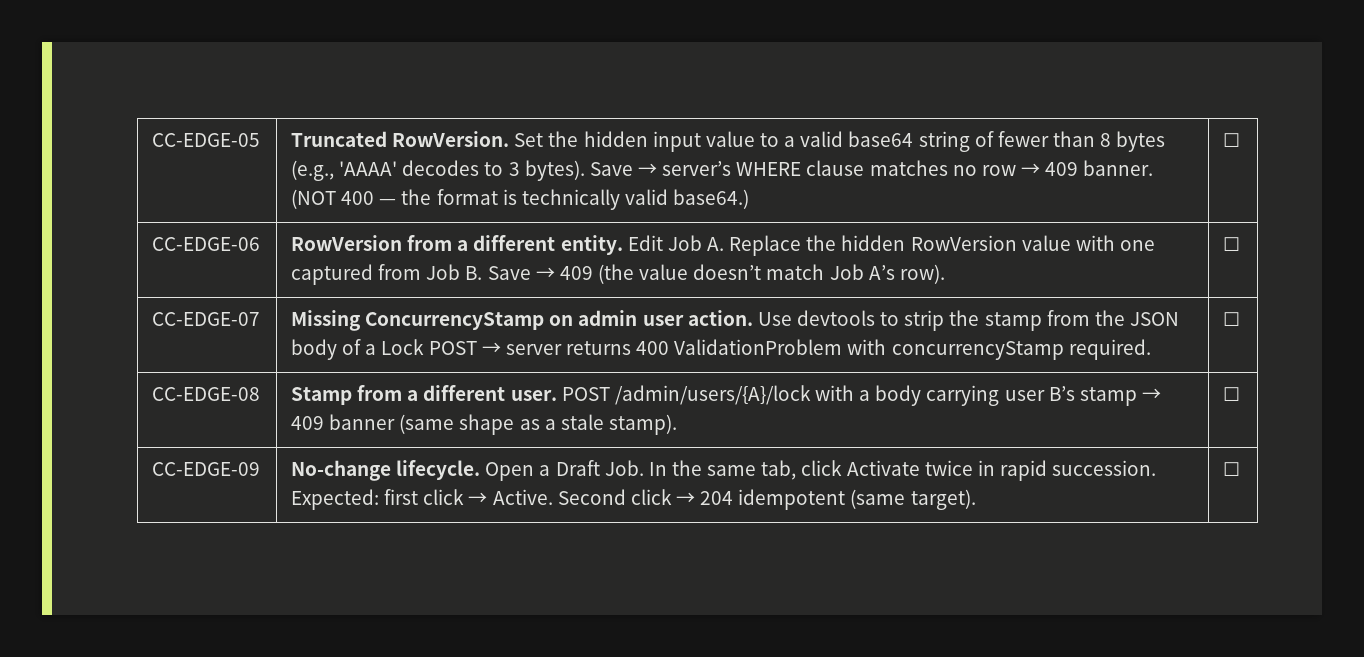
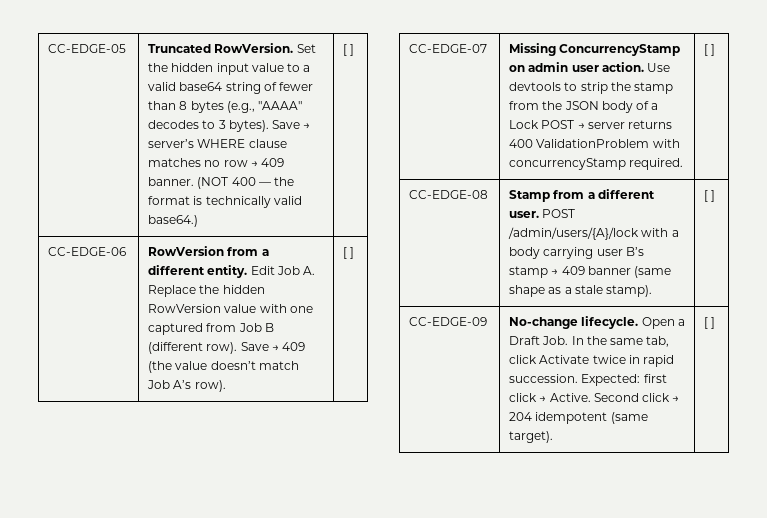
- Set the hidden input value to a valid base64 string of fewer than 8 bytes (e.g., 'AAAA' decodes to 3 bytes).
+ Set the hidden input value to a valid base64 string of fewer than 8 bytes (e.g., "AAAA" decodes to 3 bytes).
- (NOT 400 — the format is technically valid base64.) | ☐
+ (NOT 400 — the format is technically valid base64.) | [ ]
- CC-EDGE-06 | RowVersion from a different entity. Edit Job A. Replace the hidden RowVersion value with one captured from Job B. Save → 409 (the value doesn’t match Job A’s row). | ☐
+ CC-EDGE-06 | RowVersion from a different entity. Edit Job A. Replace the hidden RowVersion value with one captured from Job B (different row). Save → 409 (the value doesn’t match Job A’s row). | [ ]
- CC-EDGE-07 | Missing ConcurrencyStamp on admin user action. Use devtools to strip the stamp from the JSON body of a Lock POST → server returns 400 ValidationProblem with concurrencyStamp required. | ☐
+ CC-EDGE-07 | Missing ConcurrencyStamp on admin user action. Use devtools to strip the stamp from the JSON body of a Lock POST → server returns 400 ValidationProblem with concurrencyStamp required. | [ ]
- CC-EDGE-08 | Stamp from a different user. POST /admin/users/{A}/lock with a body carrying user B’s stamp → 409 banner (same shape as a stale stamp). | ☐
+ CC-EDGE-08 | Stamp from a different user. POST /admin/users/{A}/lock with a body carrying user B’s stamp → 409 banner (same shape as a stale stamp). | [ ]
- CC-EDGE-09 | No-change lifecycle. Open a Draft Job. In the same tab, click Activate twice in rapid succession. Expected: first click → Active. Second click → 204 idempotent (same target). | ☐
+ CC-EDGE-09 | No-change lifecycle. Open a Draft Job. In the same tab, click Activate twice in rapid succession. Expected: first click → Active. Second click → 204 idempotent (same target). | [ ]

